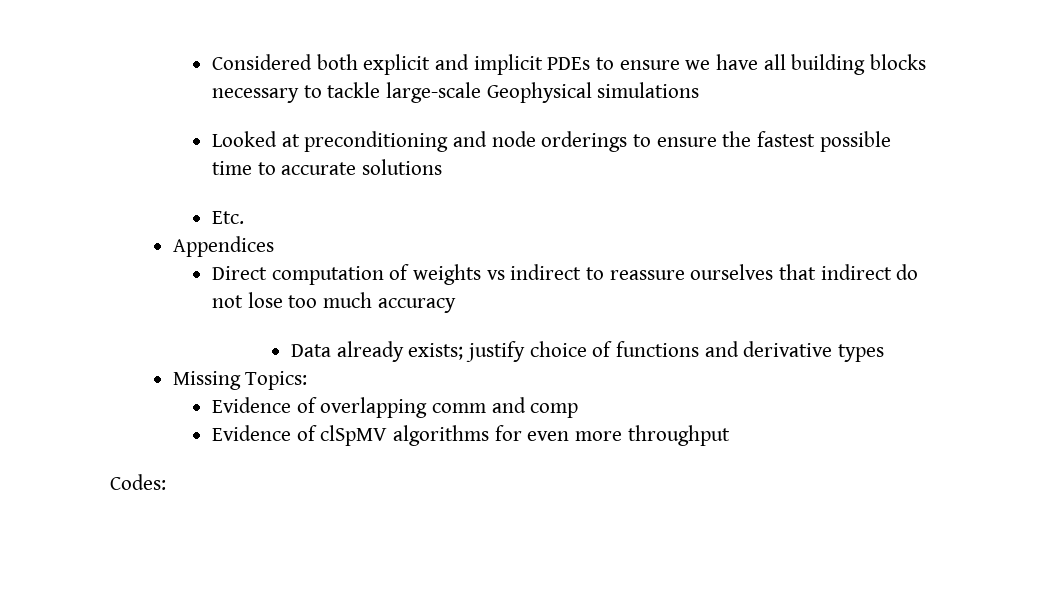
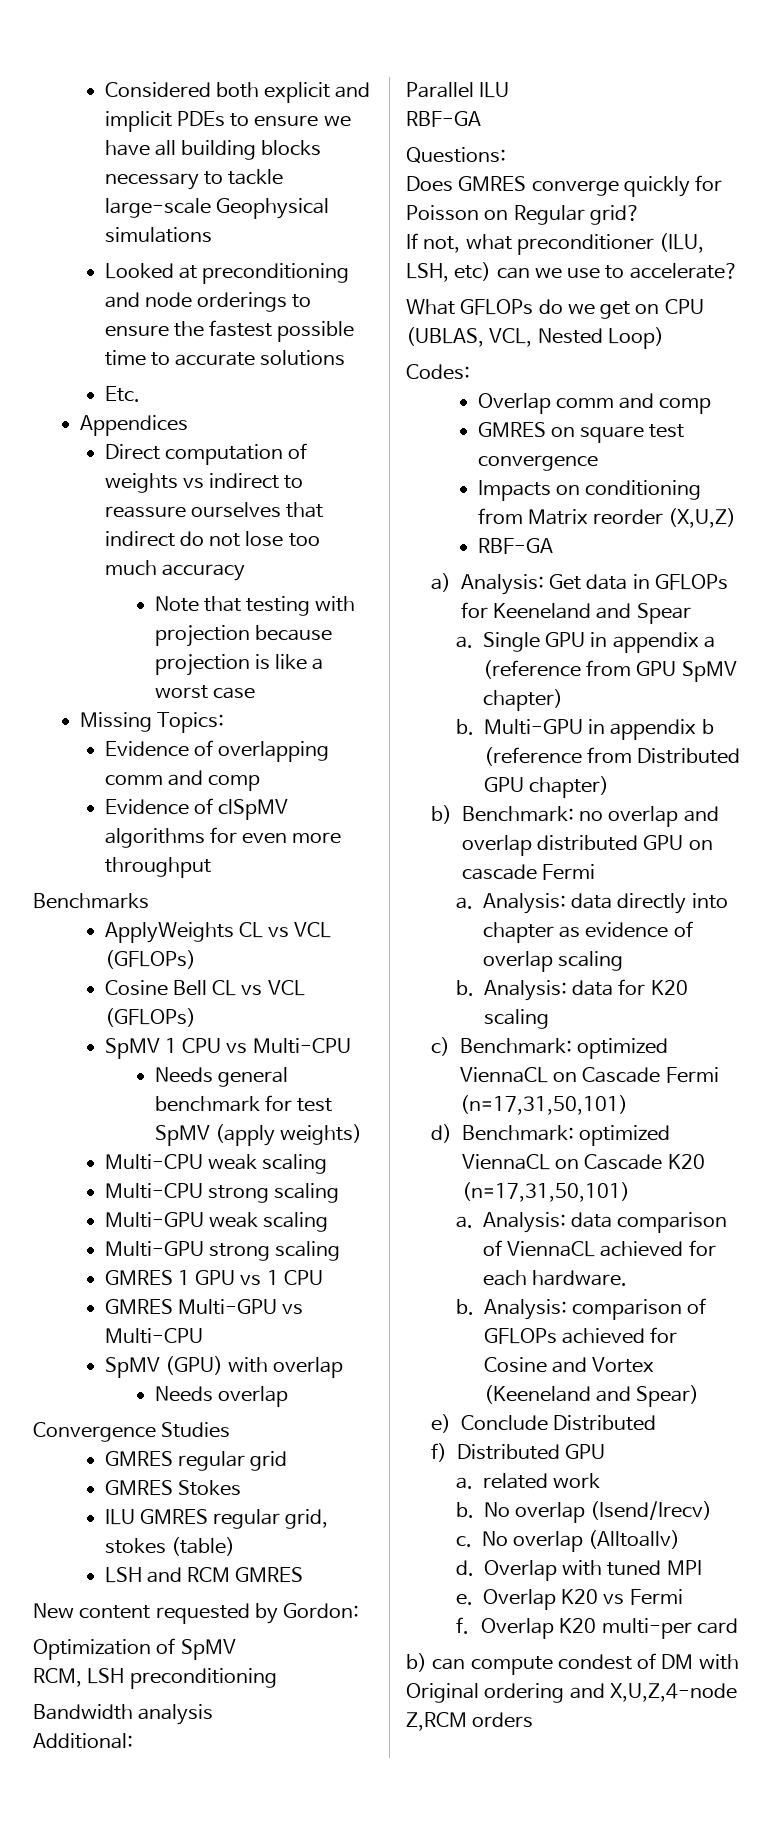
- Data already exists; justify choice of functions and derivative types
+ Note that testing with projection because projection is like a worst case
+ Benchmarks
+ ApplyWeights CL vs VCL (GFLOPs)
+ Cosine Bell CL vs VCL (GFLOPs)
+ SpMV 1 CPU vs Multi-CPU
+ Needs general benchmark for test SpMV (apply weights)
+ Multi-CPU weak scaling
+ Multi-CPU strong scaling
+ Multi-GPU weak scaling
+ Multi-GPU strong scaling
+ GMRES 1 GPU vs 1 CPU
+ GMRES Multi-GPU vs Multi-CPU
+ SpMV (GPU) with overlap
+ Needs overlap
+ Convergence Studies
+ GMRES regular grid
+ GMRES Stokes
+ ILU GMRES regular grid, stokes (table)
+ LSH and RCM GMRES
+ New content requested by Gordon:
+ Optimization of SpMV
+ RCM, LSH preconditioning
+ Bandwidth analysis
+ Additional:
+ Parallel ILU
+ RBF-GA
+ Questions:
+ Does GMRES converge quickly for Poisson on Regular grid?
+ If not, what preconditioner (ILU, LSH, etc) can we use to accelerate?
+ What GFLOPs do we get on CPU (UBLAS, VCL, Nested Loop)
  Codes:
+ Overlap comm and comp
+ GMRES on square test convergence
+ Impacts on conditioning from Matrix reorder (X,U,Z)
+ RBF-GA
+ a) Analysis: Get data in GFLOPs for Keeneland and Spear
+ a. Single GPU in appendix a (reference from GPU SpMV chapter)
+ b. Multi-GPU in appendix b (reference from Distributed GPU chapter)
+ b) Benchmark: no overlap and overlap distributed GPU on cascade Fermi
+ a. Analysis: data directly into chapter as evidence of overlap scaling
+ b. Analysis: data for K20 scaling
+ c) Benchmark: optimized ViennaCL on Cascade Fermi (n=17,31,50,101)
+ d) Benchmark: optimized ViennaCL on Cascade K20 (n=17,31,50,101)
+ a. Analysis: data comparison of ViennaCL achieved for each hardware.
+ b. Analysis: comparison of GFLOPs achieved for Cosine and Vortex (Keeneland and Spear)
+ e) Conclude Distributed
+ f) Distributed GPU
+ a. related work
+ b. No overlap (Isend/Irecv)
+ c. No overlap (Alltoallv)
+ d. Overlap with tuned MPI
+ e. Overlap K20 vs Fermi
+ f. Overlap K20 multi-per card
+ b) can compute condest of DM with Original ordering and X,U,Z,4-node Z,RCM orders

